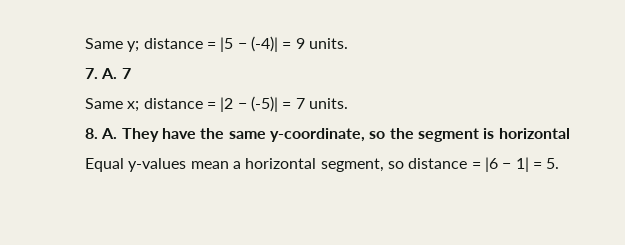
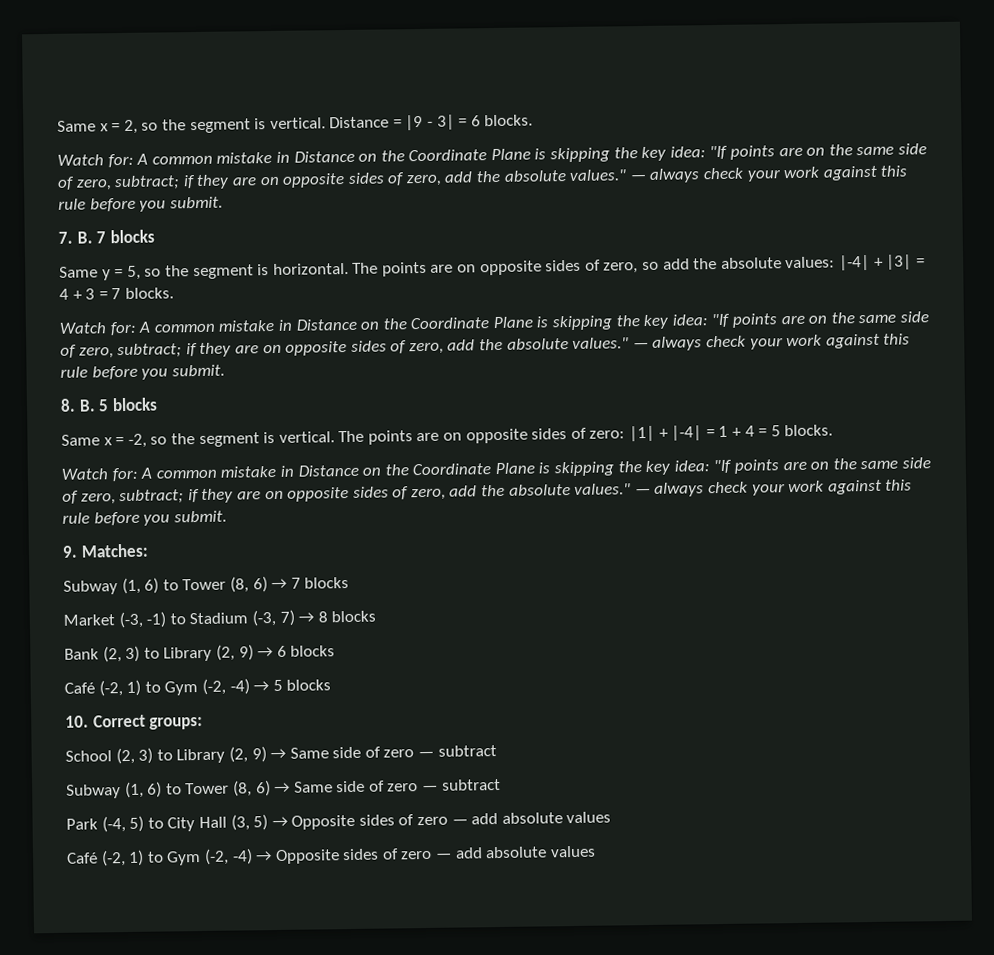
- Same y; distance = |5 − (-4)| = 9 units.
- 7. A. 7
- Same x; distance = |2 − (-5)| = 7 units.
- 8. A. They have the same y-coordinate, so the segment is horizontal
- Equal y-values mean a horizontal segment, so distance = |6 − 1| = 5.
+ Same x = 2, so the segment is vertical. Distance = |9 - 3| = 6 blocks.
+ Watch for: A common mistake in Distance on the Coordinate Plane is skipping the key idea: "If points are on the same side of zero, subtract; if they are on opposite sides of zero, add the absolute values." — always check your work against this rule before you submit.
+ 7. B. 7 blocks
+ Same y = 5, so the segment is horizontal. The points are on opposite sides of zero, so add the absolute values: |-4| + |3| = 4 + 3 = 7 blocks.
+ Watch for: A common mistake in Distance on the Coordinate Plane is skipping the key idea: "If points are on the same side of zero, subtract; if they are on opposite sides of zero, add the absolute values." — always check your work against this rule before you submit.
+ 8. B. 5 blocks
+ Same x = -2, so the segment is vertical. The points are on opposite sides of zero: |1| + |-4| = 1 + 4 = 5 blocks.
+ Watch for: A common mistake in Distance on the Coordinate Plane is skipping the key idea: "If points are on the same side of zero, subtract; if they are on opposite sides of zero, add the absolute values." — always check your work against this rule before you submit.
+ 9. Matches:
+ Subway (1, 6) to Tower (8, 6) → 7 blocks
+ Market (-3, -1) to Stadium (-3, 7) → 8 blocks
+ Bank (2, 3) to Library (2, 9) → 6 blocks
+ Café (-2, 1) to Gym (-2, -4) → 5 blocks
+ 10. Correct groups:
+ School (2, 3) to Library (2, 9) → Same side of zero — subtract
+ Subway (1, 6) to Tower (8, 6) → Same side of zero — subtract
+ Park (-4, 5) to City Hall (3, 5) → Opposite sides of zero — add absolute values
+ Café (-2, 1) to Gym (-2, -4) → Opposite sides of zero — add absolute values

